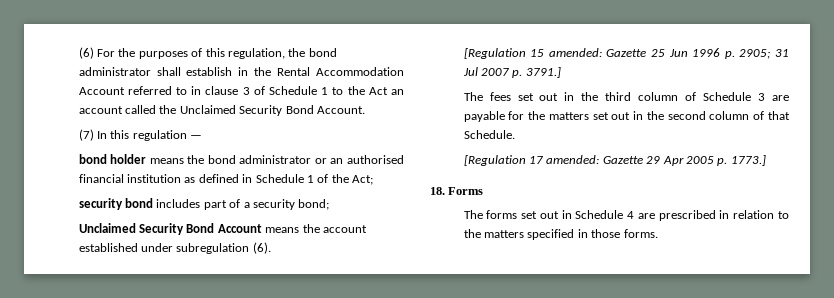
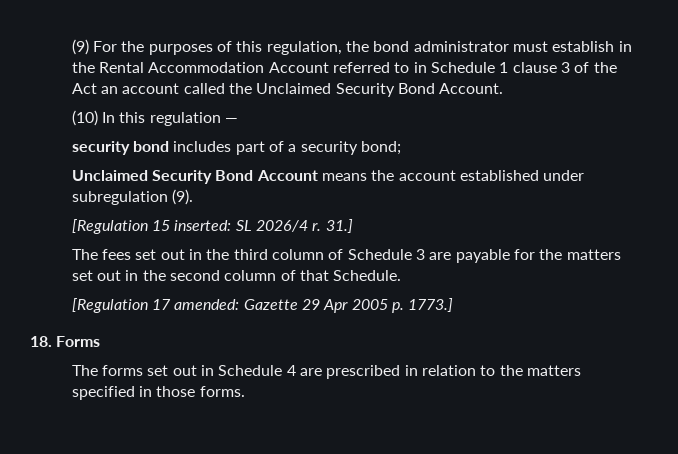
- (6) For the purposes of this regulation, the bond administrator shall establish in the Rental Accommodation Account referred to in clause 3 of Schedule 1 to the Act an account called the Unclaimed Security Bond Account.
+ (9) For the purposes of this regulation, the bond administrator must establish in the Rental Accommodation Account referred to in Schedule 1 clause 3 of the Act an account called the Unclaimed Security Bond Account.
- (7) In this regulation —
+ (10) In this regulation —
- bond holder means the bond administrator or an authorised financial institution as defined in Schedule 1 of the Act;
- Unclaimed Security Bond Account means the account established under subregulation (6).
+ Unclaimed Security Bond Account means the account established under subregulation (9).
- [Regulation 15 amended: Gazette 25 Jun 1996 p. 2905; 31 Jul 2007 p. 3791.]
+ [Regulation 15 inserted: SL 2026/4 r. 31.]

